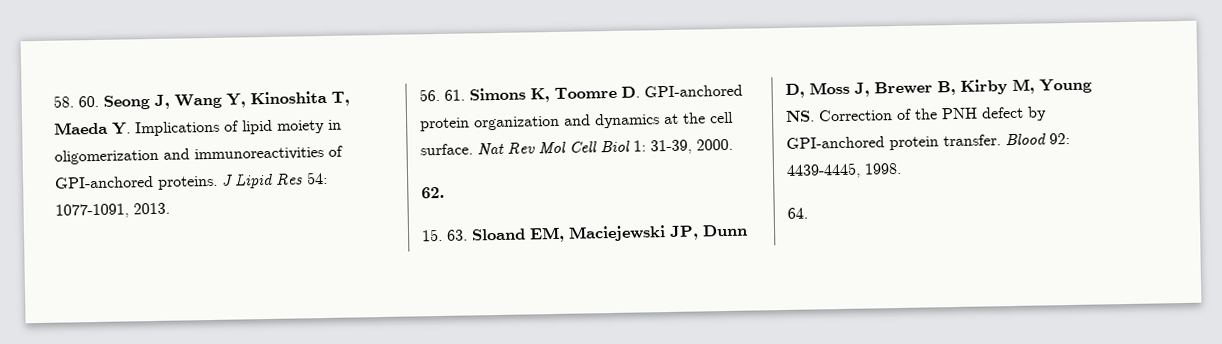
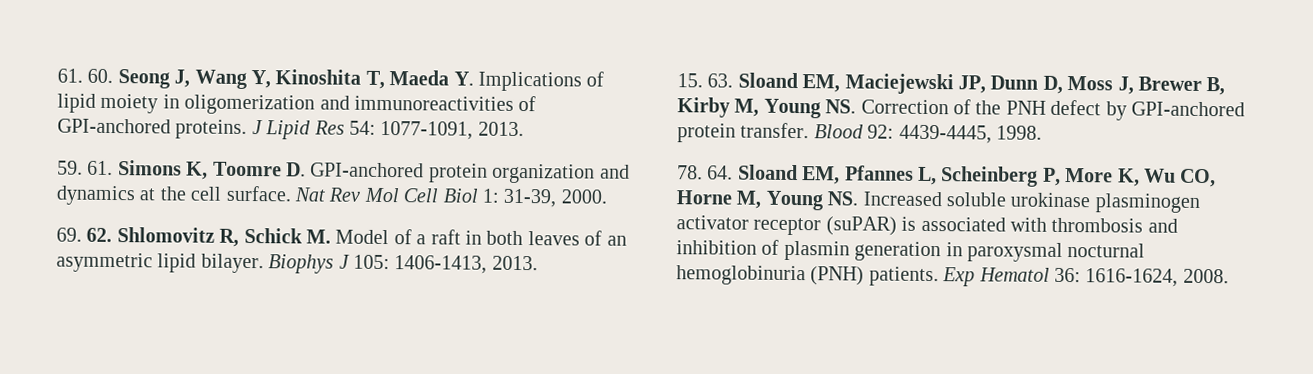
- 58. 60. Seong J, Wang Y, Kinoshita T, Maeda Y. Implications of lipid moiety in oligomerization and immunoreactivities of GPI-anchored proteins.
+ 61. 60. Seong J, Wang Y, Kinoshita T, Maeda Y. Implications of lipid moiety in oligomerization and immunoreactivities of GPI-anchored proteins.
- 56. 61. Simons K, Toomre D. GPI-anchored protein organization and dynamics at the cell surface.
+ 59. 61. Simons K, Toomre D. GPI-anchored protein organization and dynamics at the cell surface.
- 62.
+ 69. 62. Shlomovitz R, Schick M. Model of a raft in both leaves of an asymmetric lipid bilayer. Biophys J 105: 1406-1413, 2013.
- 64.
+ 78. 64. Sloand EM, Pfannes L, Scheinberg P, More K, Wu CO, Horne M, Young NS. Increased soluble urokinase plasminogen activator receptor (suPAR) is associated with thrombosis and inhibition of plasmin generation in paroxysmal nocturnal hemoglobinuria (PNH) patients. Exp Hematol 36: 1616-1624, 2008.

